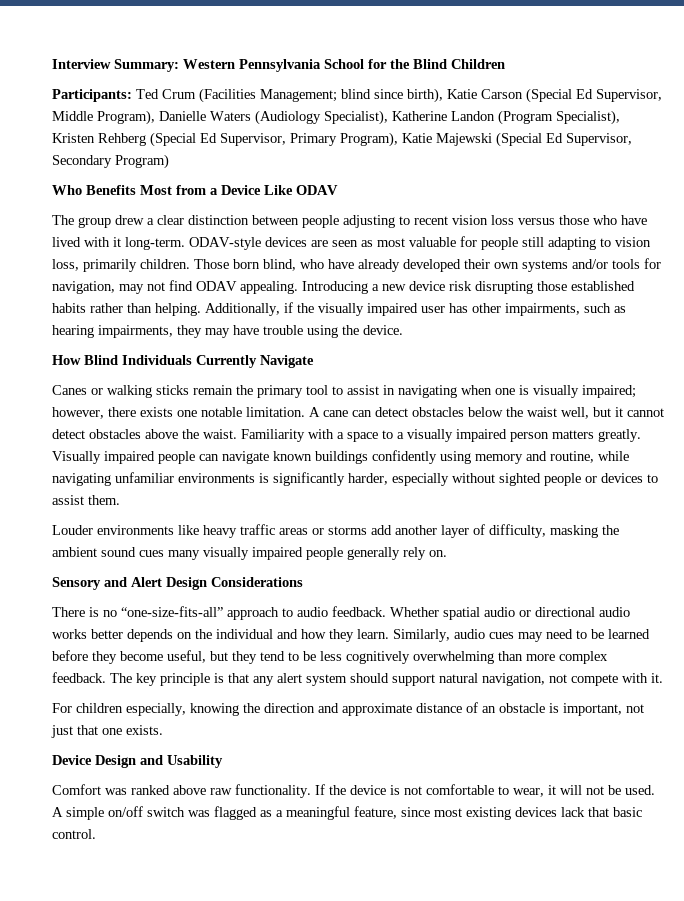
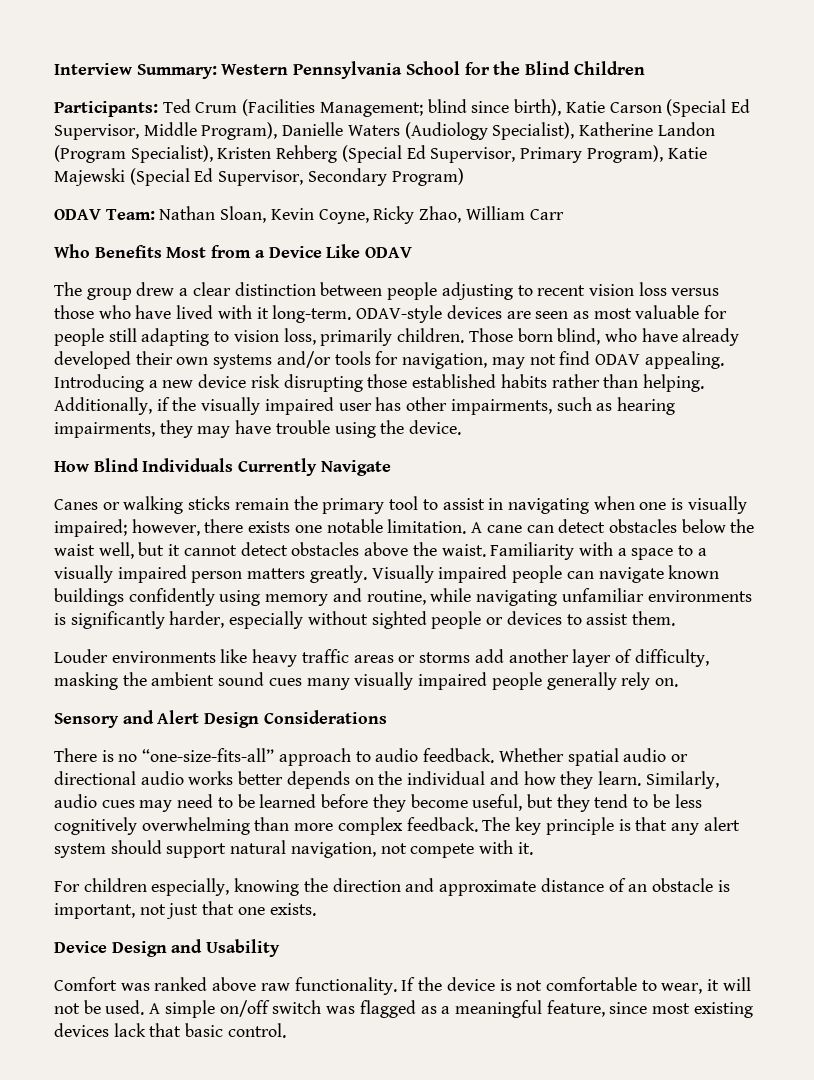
+ ODAV Team: Nathan Sloan, Kevin Coyne, Ricky Zhao, William Carr

